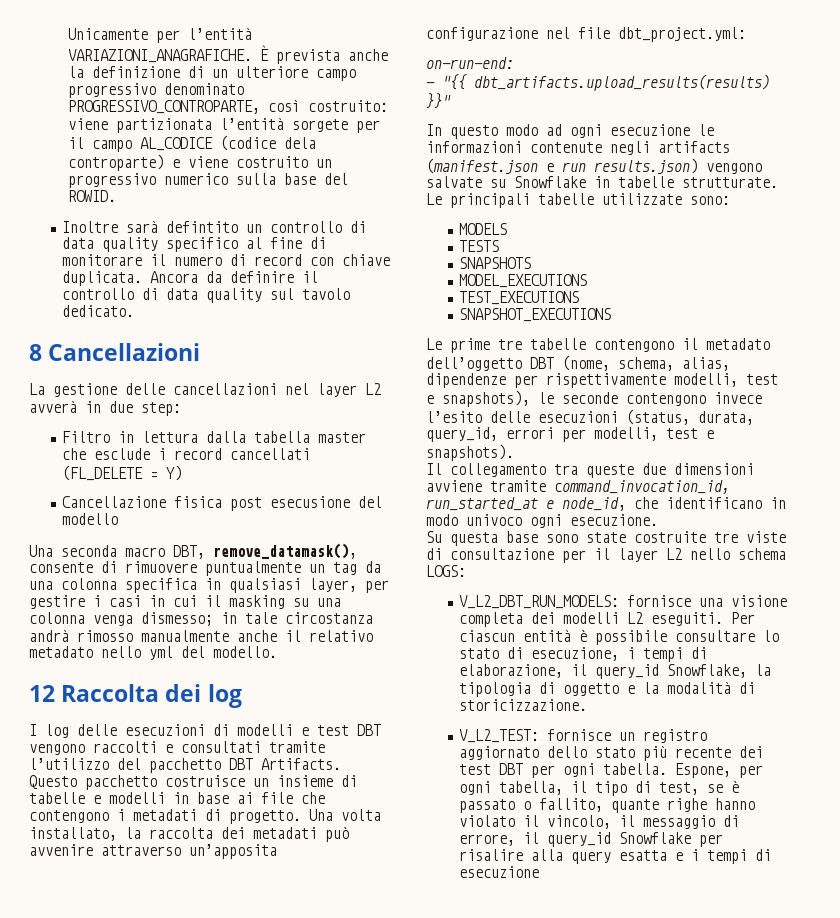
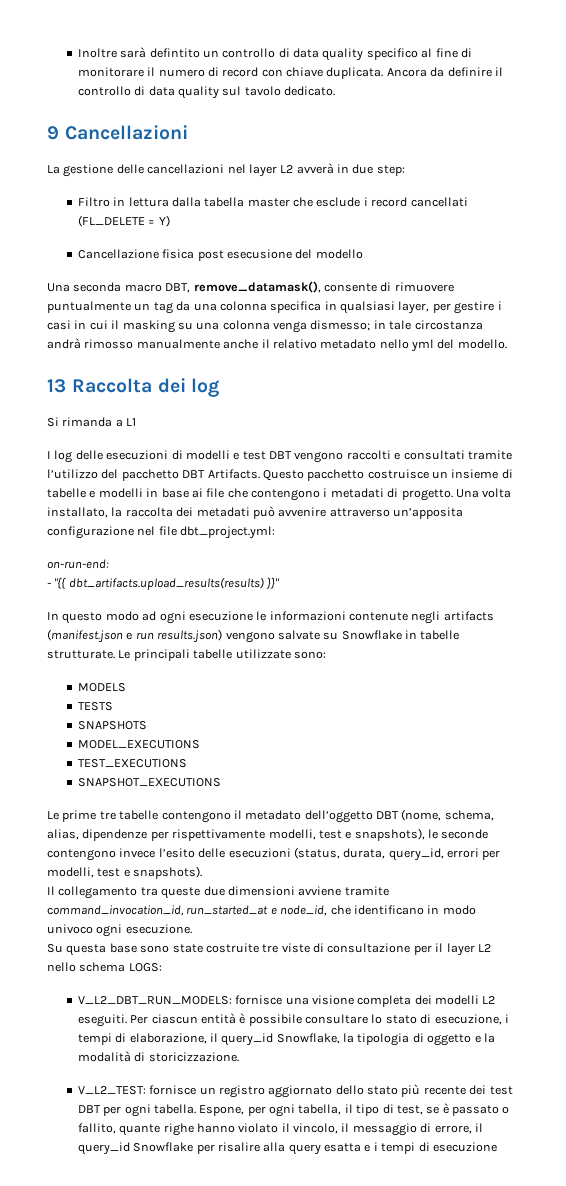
- Unicamente per l’entità VARIAZIONI_ANAGRAFICHE. È prevista anche la definizione di un ulteriore campo progressivo denominato PROGRESSIVO_CONTROPARTE, così costruito: viene partizionata l’entità sorgete per il campo AL_CODICE (codice dela controparte) e viene costruito un progressivo numerico sulla base del ROWID.
- 8 Cancellazioni
+ 9 Cancellazioni
- 12 Raccolta dei log
+ 13 Raccolta dei log
+ Si rimanda a L1

